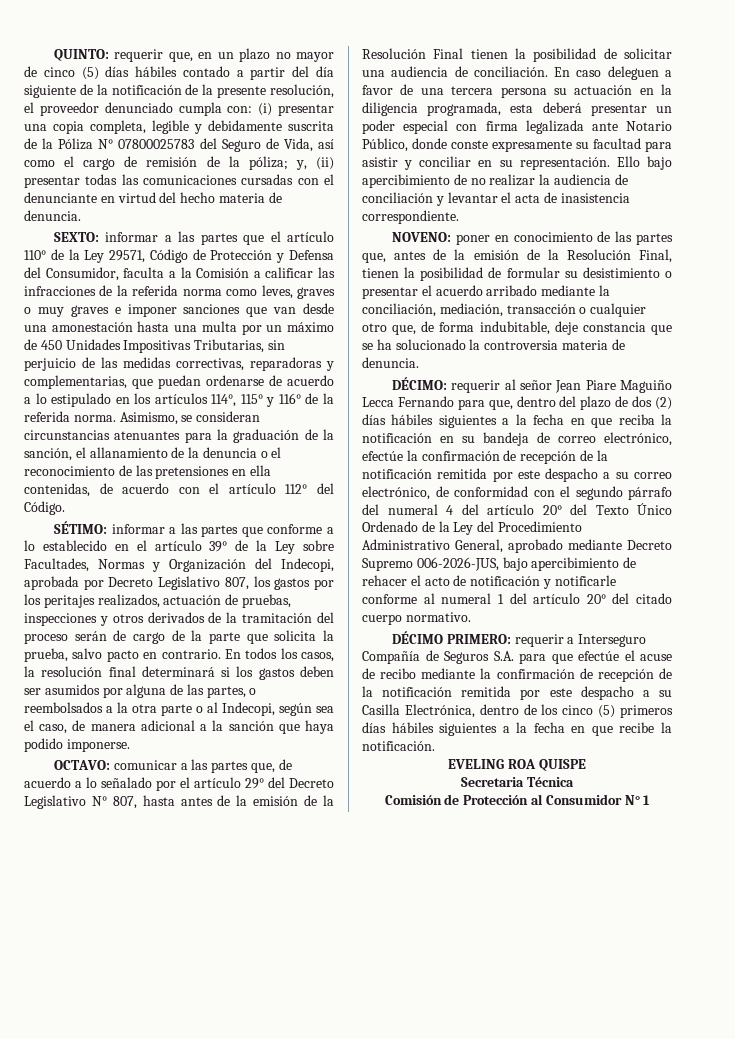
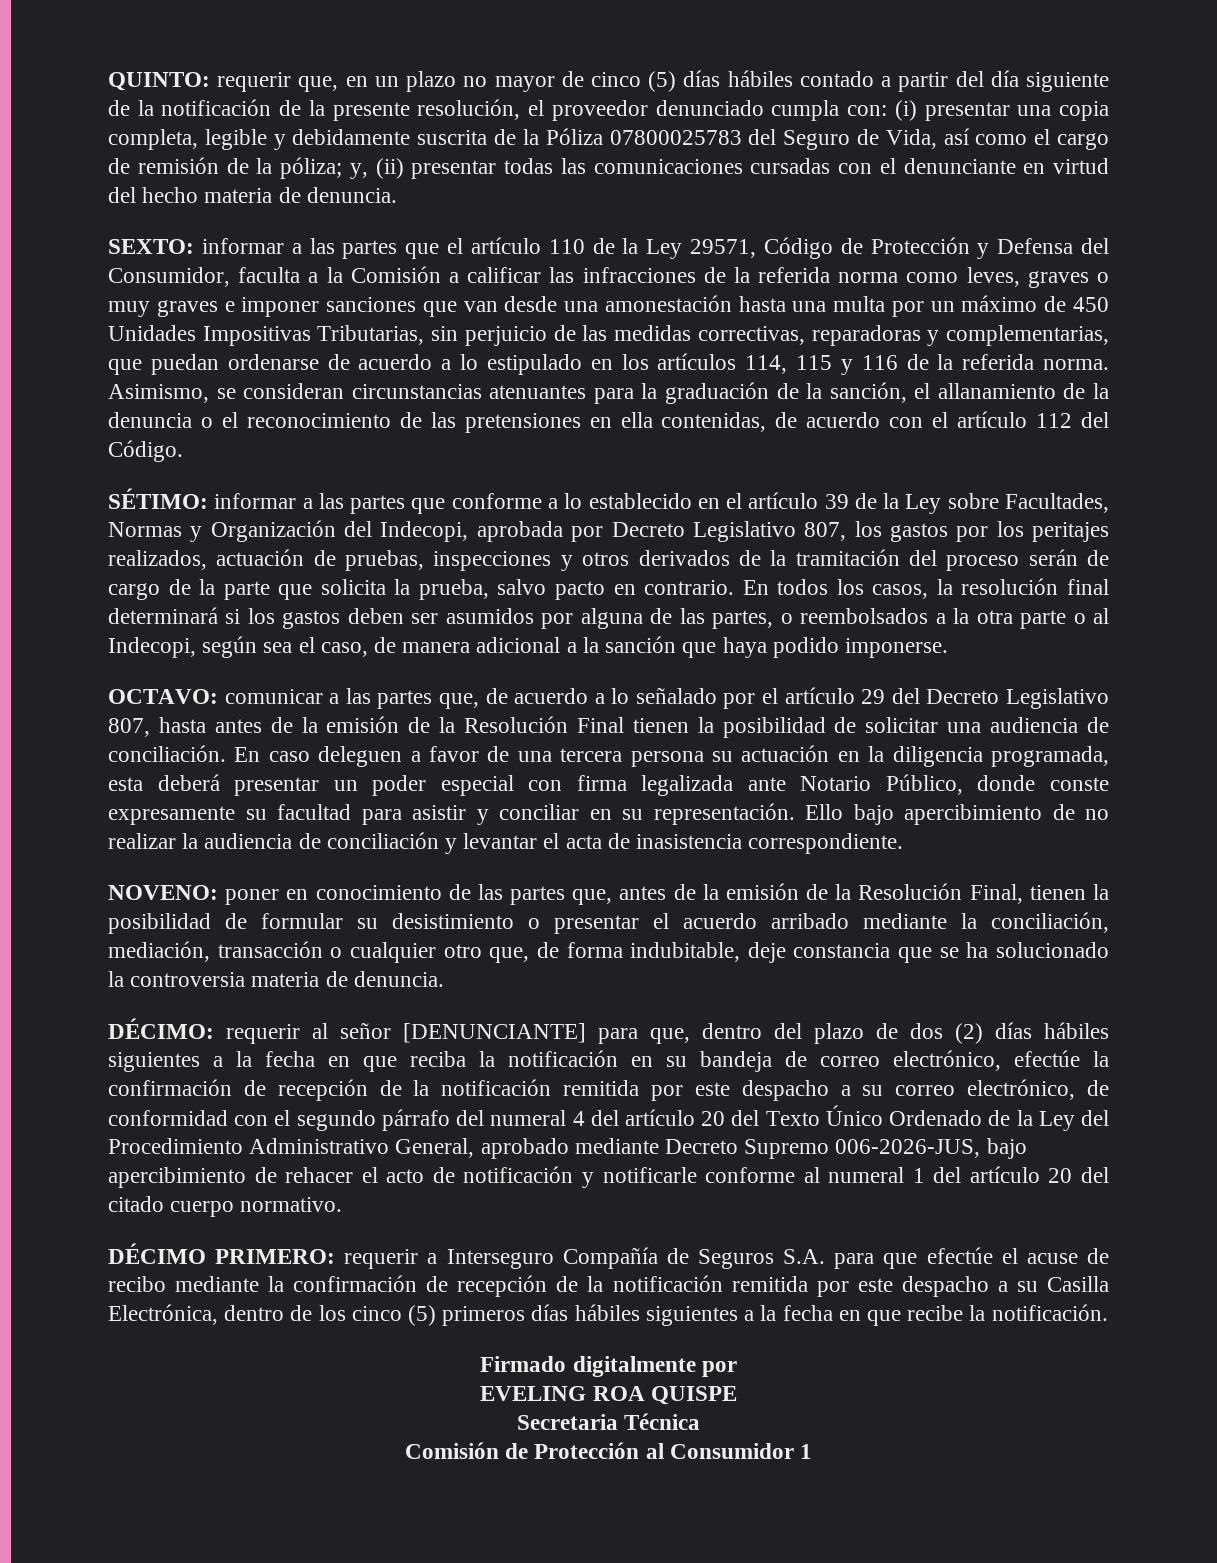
- (i) presentar una copia completa, legible y debidamente suscrita de la Póliza N° 07800025783 del Seguro de Vida, así como el cargo de remisión de la póliza;
+ (i) presentar una copia completa, legible y debidamente suscrita de la Póliza 07800025783 del Seguro de Vida, así como el cargo de remisión de la póliza;
- informar a las partes que el artículo 110° de la Ley 29571, Código de Protección y Defensa del Consumidor, faculta a la Comisión a calificar las infracciones de la referida norma como leves, graves o muy graves e imponer sanciones que van desde una amonestación hasta una multa por un máximo de 450 Unidades Impositivas Tributarias, sin perjuicio de las medidas correctivas, reparadoras y complementarias, que puedan ordenarse de acuerdo a lo estipulado en los artículos 114°, 115° y 116° de la referida norma.
+ informar a las partes que el artículo 110 de la Ley 29571, Código de Protección y Defensa del Consumidor, faculta a la Comisión a calificar las infracciones de la referida norma como leves, graves o muy graves e imponer sanciones que van desde una amonestación hasta una multa por un máximo de 450 Unidades Impositivas Tributarias, sin perjuicio de las medidas correctivas, reparadoras y complementarias, que puedan ordenarse de acuerdo a lo estipulado en los artículos 114, 115 y 116 de la referida norma.
- Asimismo, se consideran circunstancias atenuantes para la graduación de la sanción, el allanamiento de la denuncia o el reconocimiento de las pretensiones en ella contenidas, de acuerdo con el artículo 112° del Código.
+ Asimismo, se consideran circunstancias atenuantes para la graduación de la sanción, el allanamiento de la denuncia o el reconocimiento de las pretensiones en ella contenidas, de acuerdo con el artículo 112 del Código.
- SÉTIMO: informar a las partes que conforme a lo establecido en el artículo 39° de la Ley sobre Facultades, Normas y Organización del Indecopi, aprobada por Decreto Legislativo 807, los gastos por los peritajes realizados, actuación de pruebas, inspecciones y otros derivados de la tramitación del proceso serán de cargo de la parte que solicita la prueba, salvo pacto en contrario.
+ SÉTIMO: informar a las partes que conforme a lo establecido en el artículo 39 de la Ley sobre Facultades, Normas y Organización del Indecopi, aprobada por Decreto Legislativo 807, los gastos por los peritajes realizados, actuación de pruebas, inspecciones y otros derivados de la tramitación del proceso serán de cargo de la parte que solicita la prueba, salvo pacto en contrario.
- OCTAVO: comunicar a las partes que, de acuerdo a lo señalado por el artículo 29° del Decreto Legislativo N° 807, hasta antes de la emisión de la Resolución Final tienen la posibilidad de solicitar una audiencia de conciliación.
+ OCTAVO: comunicar a las partes que, de acuerdo a lo señalado por el artículo 29 del Decreto Legislativo 807, hasta antes de la emisión de la Resolución Final tienen la posibilidad de solicitar una audiencia de conciliación.
- requerir al señor Jean Piare Maguiño Lecca Fernando para que, dentro del plazo de dos (2) días hábiles siguientes a la fecha en que reciba la notificación en su bandeja de correo electrónico, efectúe la confirmación de recepción de la notificación remitida por este despacho a su correo electrónico, de conformidad con el segundo párrafo del numeral 4 del artículo 20° del Texto Único Ordenado de la Ley del Procedimiento Administrativo General, aprobado mediante Decreto Supremo 006-2026-JUS, bajo apercibimiento de rehacer el acto de notificación y notificarle conforme al numeral 1 del artículo 20° del citado cuerpo normativo.
+ requerir al señor [DENUNCIANTE] para que, dentro del plazo de dos (2) días hábiles siguientes a la fecha en que reciba la notificación en su bandeja de correo electrónico, efectúe la confirmación de recepción de la notificación remitida por este despacho a su correo electrónico, de conformidad con el segundo párrafo del numeral 4 del artículo 20 del Texto Único Ordenado de la Ley del Procedimiento Administrativo General, aprobado mediante Decreto Supremo 006-2026-JUS, bajo apercibimiento de rehacer el acto de notificación y notificarle conforme al numeral 1 del artículo 20 del citado cuerpo normativo.
+ Firmado digitalmente por
- Comisión de Protección al Consumidor N° 1
+ Comisión de Protección al Consumidor 1

